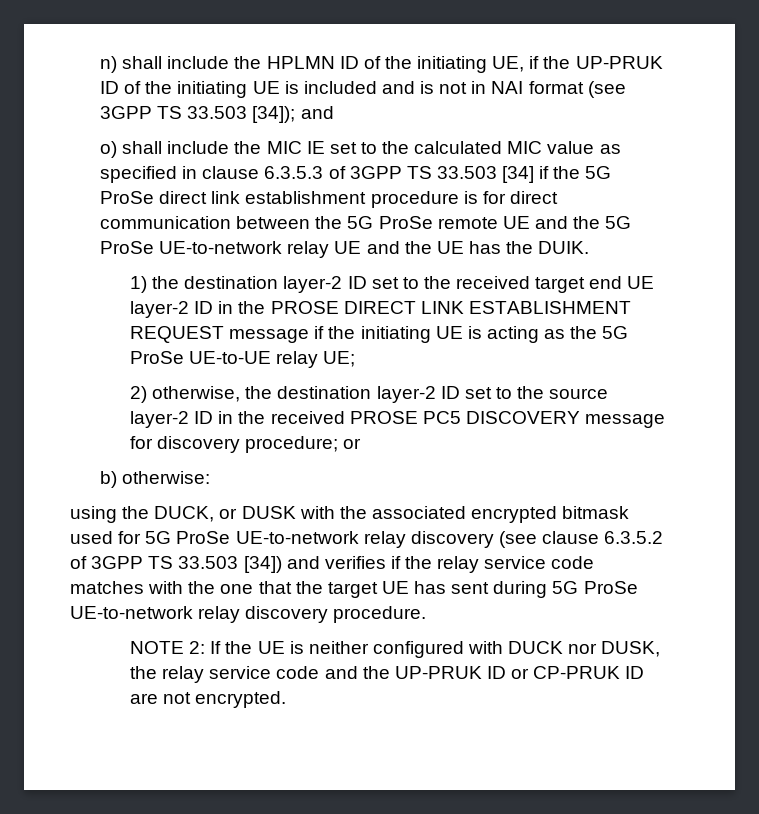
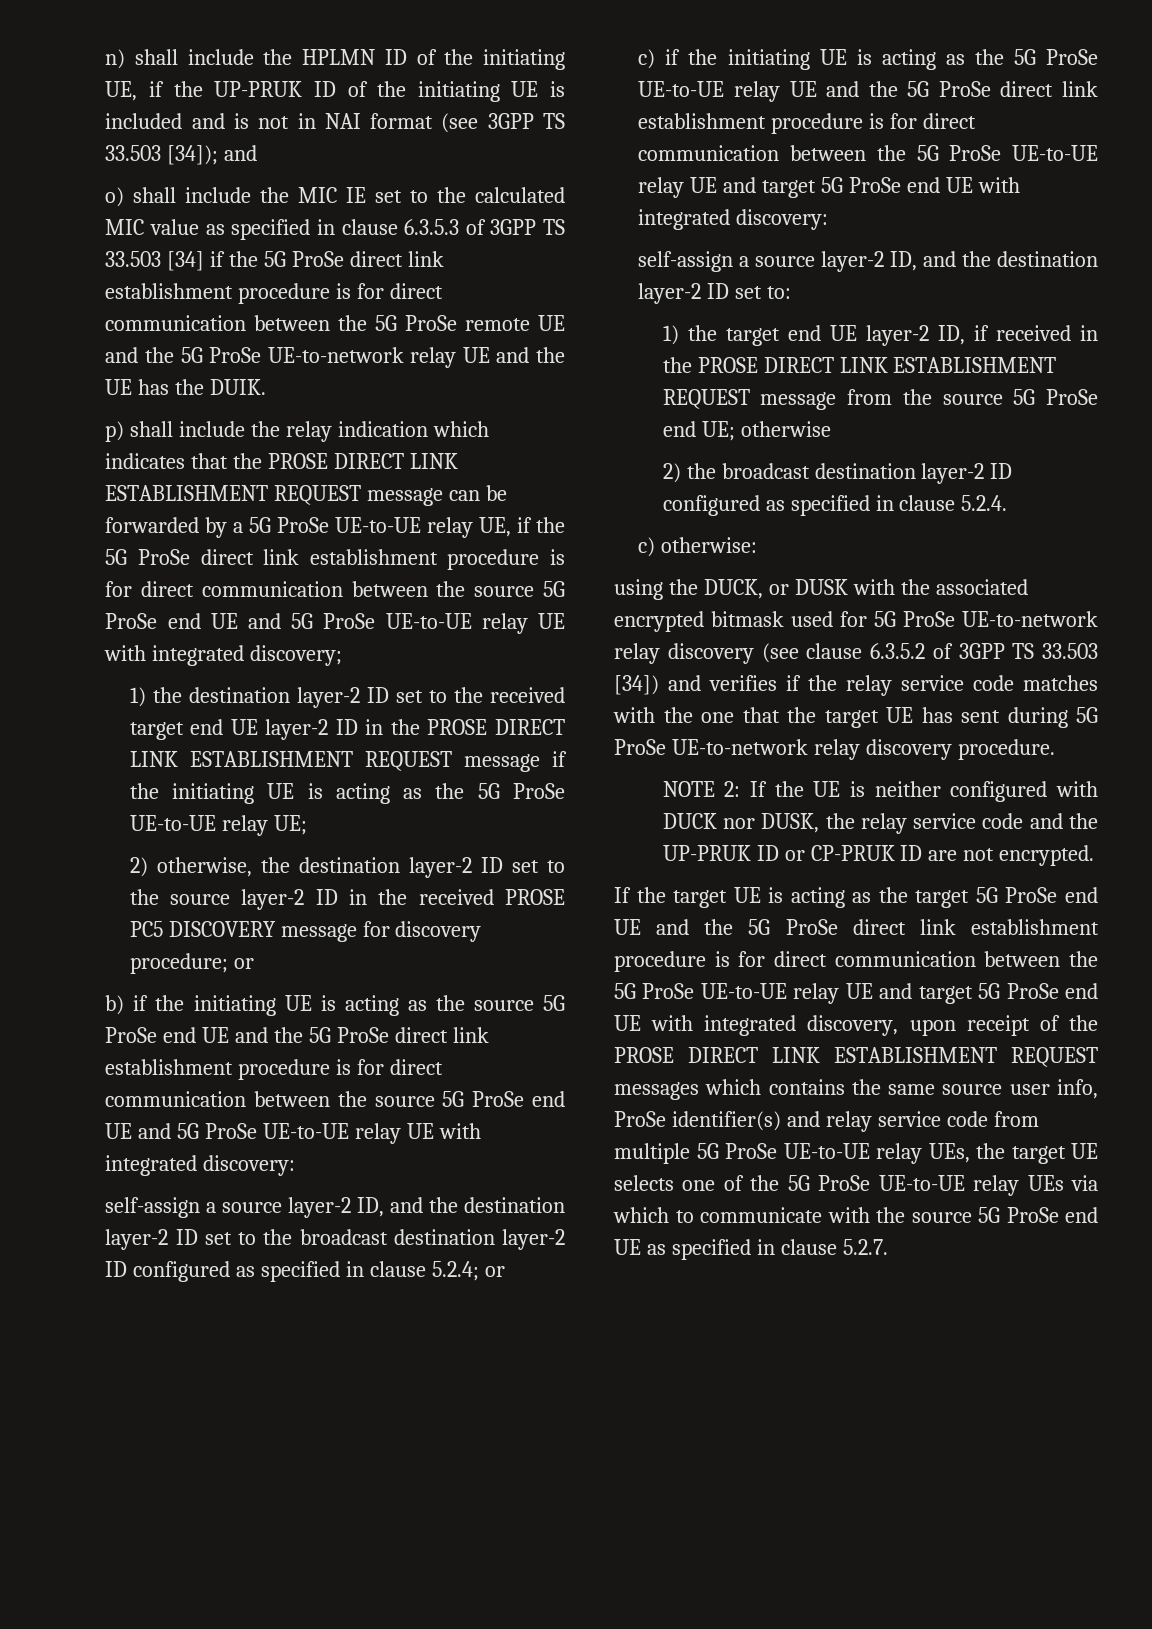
+ p) shall include the relay indication which indicates that the PROSE DIRECT LINK ESTABLISHMENT REQUEST message can be forwarded by a 5G ProSe UE-to-UE relay UE, if the 5G ProSe direct link establishment procedure is for direct communication between the source 5G ProSe end UE and 5G ProSe UE-to-UE relay UE with integrated discovery;
- b) otherwise:
+ b) if the initiating UE is acting as the source 5G ProSe end UE and the 5G ProSe direct link establishment procedure is for direct communication between the source 5G ProSe end UE and 5G ProSe UE-to-UE relay UE with integrated discovery:
+ self-assign a source layer-2 ID, and the destination layer-2 ID set to the broadcast destination layer-2 ID configured as specified in clause 5.2.4; or
+ c) if the initiating UE is acting as the 5G ProSe UE-to-UE relay UE and the 5G ProSe direct link establishment procedure is for direct communication between the 5G ProSe UE-to-UE relay UE and target 5G ProSe end UE with integrated discovery:
+ self-assign a source layer-2 ID, and the destination layer-2 ID set to:
+ 1) the target end UE layer-2 ID, if received in the PROSE DIRECT LINK ESTABLISHMENT REQUEST message from the source 5G ProSe end UE; otherwise
+ 2) the broadcast destination layer-2 ID configured as specified in clause 5.2.4.
+ c) otherwise:
+ If the target UE is acting as the target 5G ProSe end UE and the 5G ProSe direct link establishment procedure is for direct communication between the 5G ProSe UE-to-UE relay UE and target 5G ProSe end UE with integrated discovery, upon receipt of the PROSE DIRECT LINK ESTABLISHMENT REQUEST messages which contains the same source user info, ProSe identifier(s) and relay service code from multiple 5G ProSe UE-to-UE relay UEs, the target UE selects one of the 5G ProSe UE-to-UE relay UEs via which to communicate with the source 5G ProSe end UE as specified in clause 5.2.7.

